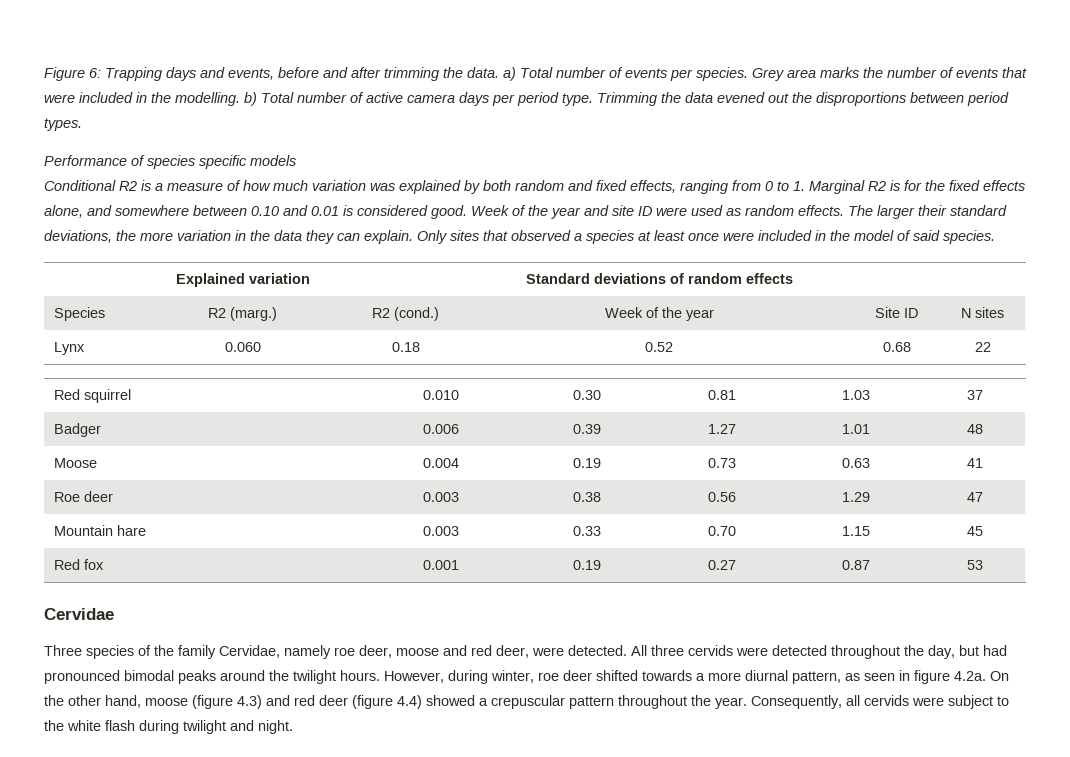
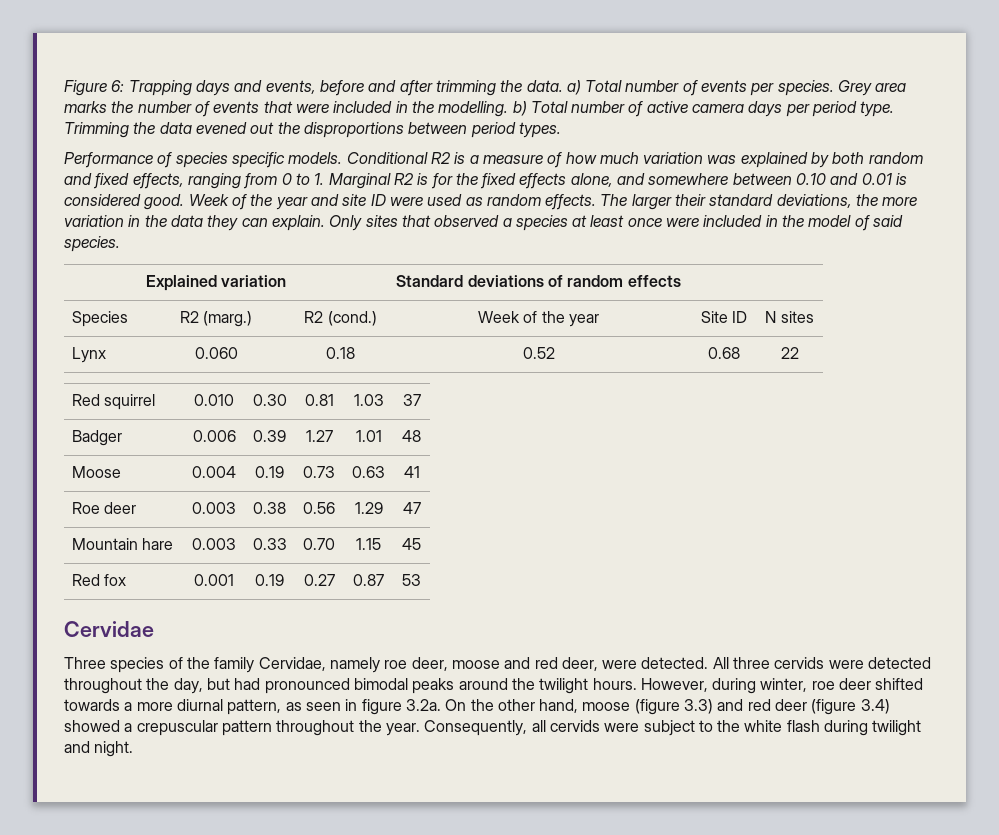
- Performance of species specific models
- Conditional R2 is a measure of how much variation was explained by both random and fixed effects, ranging from 0 to 1. Marginal R2 is for the fixed effects alone, and somewhere between 0.10 and 0.01 is considered good.
+ Performance of species specific models. Conditional R2 is a measure of how much variation was explained by both random and fixed effects, ranging from 0 to 1. Marginal R2 is for the fixed effects alone, and somewhere between 0.10 and 0.01 is considered good.
- However, during winter, roe deer shifted towards a more diurnal pattern, as seen in figure 4.2a. On the other hand, moose (figure 4.3) and red deer (figure 4.4) showed a crepuscular pattern throughout the year.
+ However, during winter, roe deer shifted towards a more diurnal pattern, as seen in figure 3.2a. On the other hand, moose (figure 3.3) and red deer (figure 3.4) showed a crepuscular pattern throughout the year.

